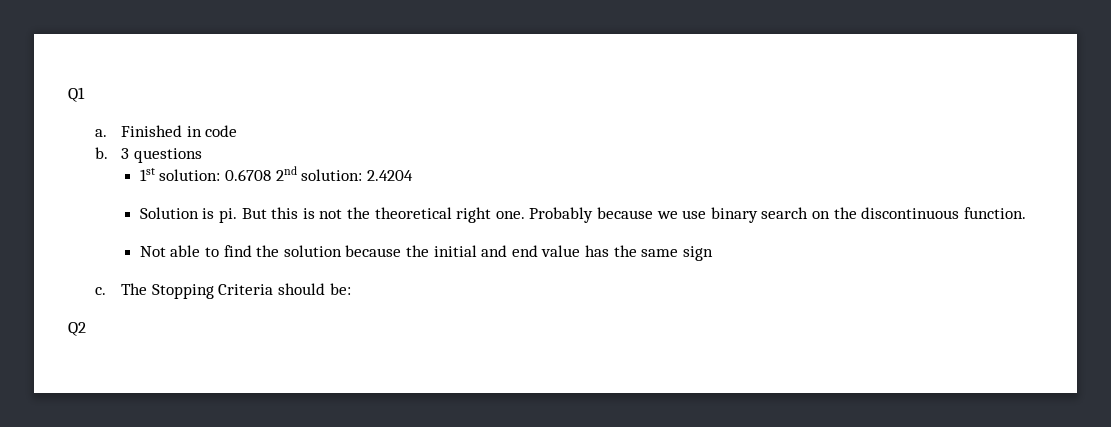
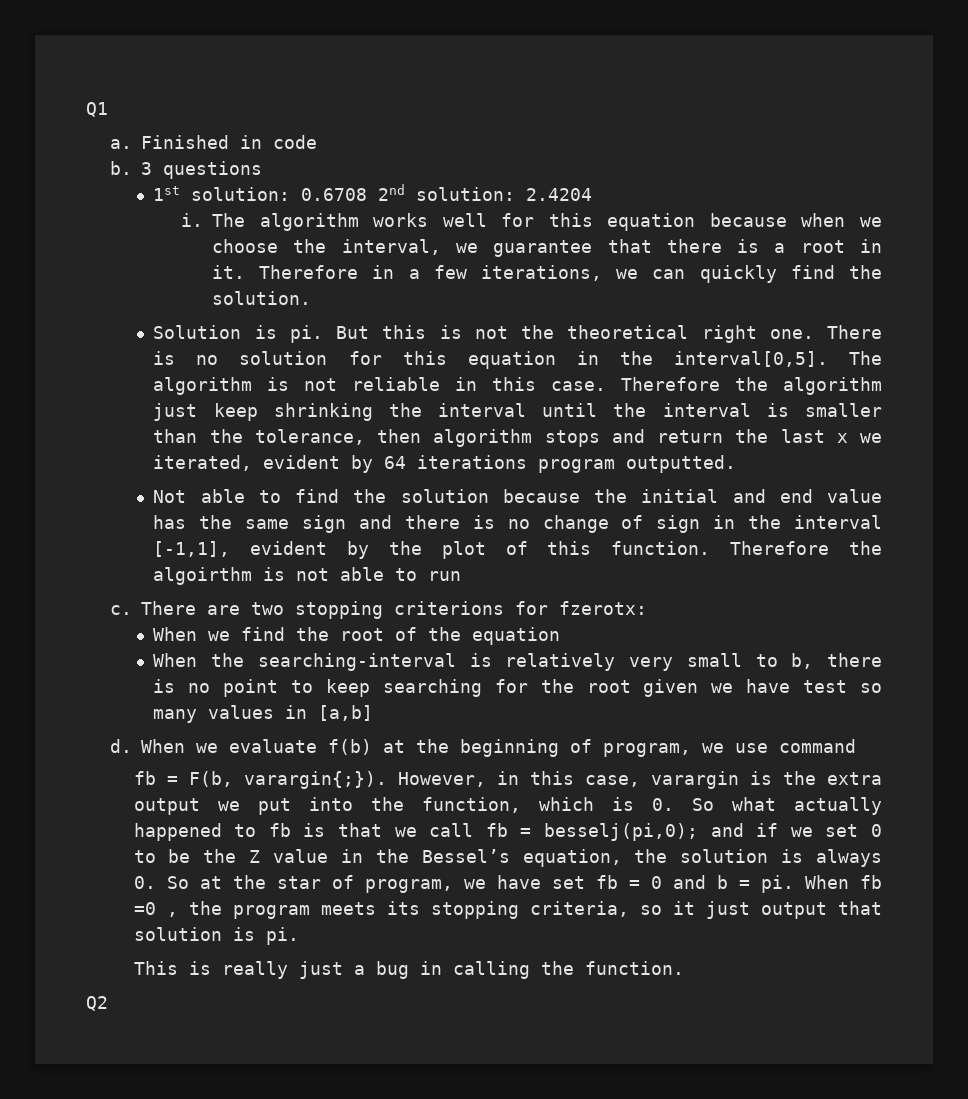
+ i. The algorithm works well for this equation because when we choose the interval, we guarantee that there is a root in it. Therefore in a few iterations, we can quickly find the solution.
- Probably because we use binary search on the discontinuous function.
+ There is no solution for this equation in the interval[0,5]. The algorithm is not reliable in this case. Therefore the algorithm just keep shrinking the interval until the interval is smaller than the tolerance, then algorithm stops and return the last x we iterated, evident by 64 iterations program outputted.
- Not able to find the solution because the initial and end value has the same sign
- c. The Stopping Criteria should be:
+ Not able to find the solution because the initial and end value has the same sign and there is no change of sign in the interval [-1,1], evident by the plot of this function. Therefore the algoirthm is not able to run
+ c. There are two stopping criterions for fzerotx:
+ When we find the root of the equation
+ When the searching-interval is relatively very small to b, there is no point to keep searching for the root given we have test so many values in [a,b]
+ d. When we evaluate f(b) at the beginning of program, we use command
+ fb = F(b, varargin{;}). However, in this case, varargin is the extra output we put into the function, which is 0. So what actually happened to fb is that we call fb = besselj(pi,0); and if we set 0 to be the Z value in the Bessel’s equation, the solution is always 0. So at the star of program, we have set fb = 0 and b = pi. When fb =0 , the program meets its stopping criteria, so it just output that solution is pi.
+ This is really just a bug in calling the function.

